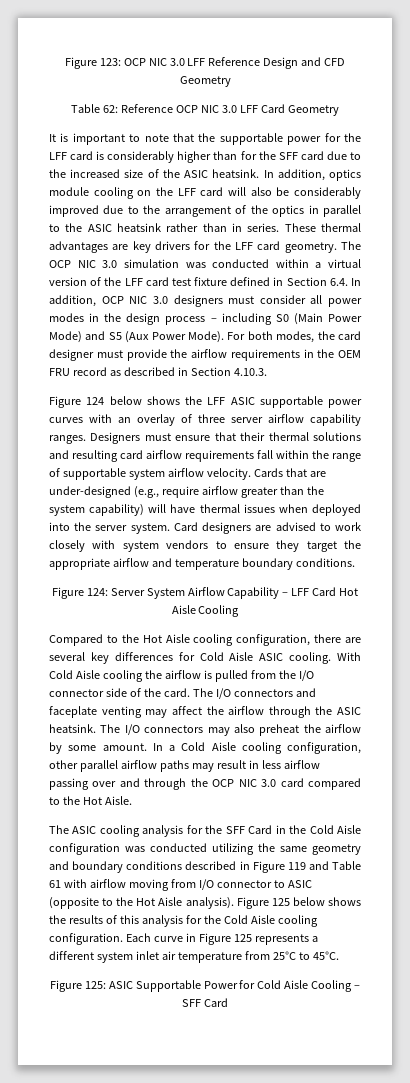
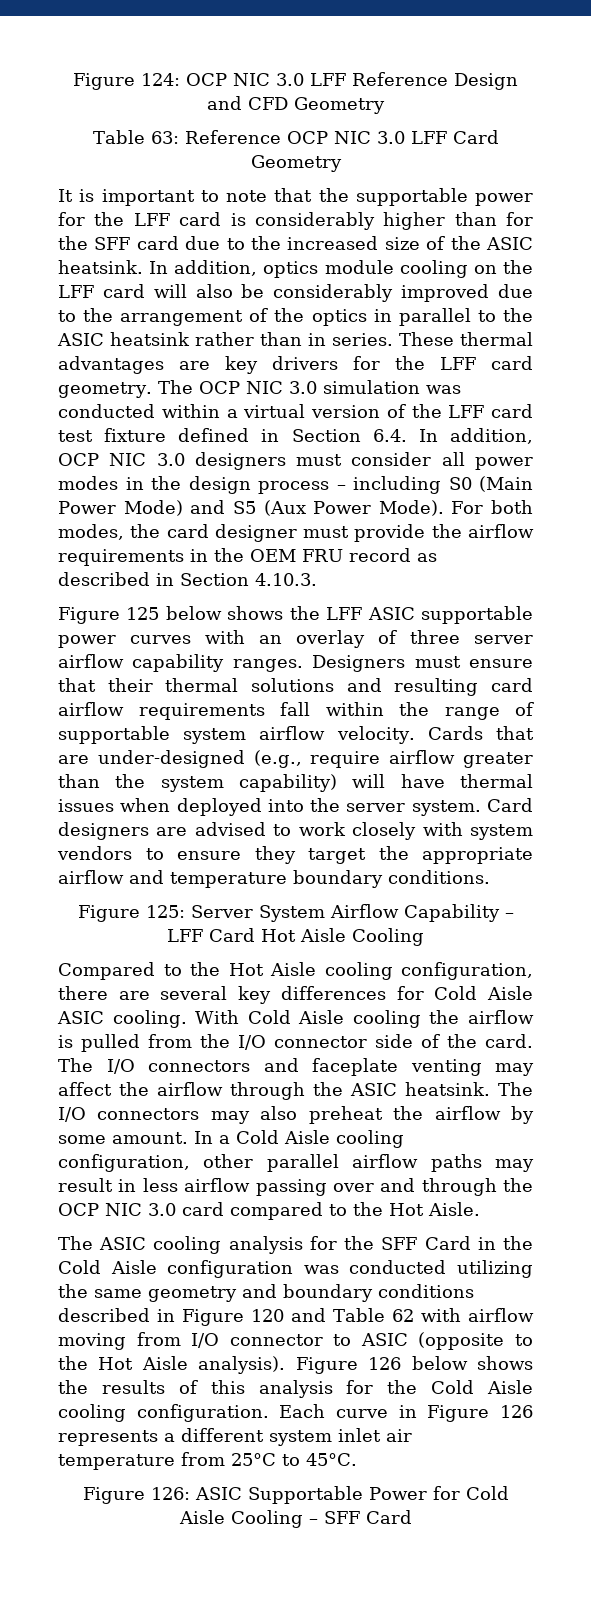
- Figure 123: OCP NIC 3.0 LFF Reference Design and CFD Geometry
+ Figure 124: OCP NIC 3.0 LFF Reference Design and CFD Geometry
- Table 62: Reference OCP NIC 3.0 LFF Card Geometry
+ Table 63: Reference OCP NIC 3.0 LFF Card Geometry
- Figure 124 below shows the LFF ASIC supportable power curves with an overlay of three server airflow capability ranges.
+ Figure 125 below shows the LFF ASIC supportable power curves with an overlay of three server airflow capability ranges.
- Figure 124: Server System Airflow Capability – LFF Card Hot Aisle Cooling
+ Figure 125: Server System Airflow Capability – LFF Card Hot Aisle Cooling
- The ASIC cooling analysis for the SFF Card in the Cold Aisle configuration was conducted utilizing the same geometry and boundary conditions described in Figure 119 and Table 61 with airflow moving from I/O connector to ASIC (opposite to the Hot Aisle analysis).
+ The ASIC cooling analysis for the SFF Card in the Cold Aisle configuration was conducted utilizing the same geometry and boundary conditions described in Figure 120 and Table 62 with airflow moving from I/O connector to ASIC (opposite to the Hot Aisle analysis).
- Figure 125 below shows the results of this analysis for the Cold Aisle cooling configuration.
+ Figure 126 below shows the results of this analysis for the Cold Aisle cooling configuration.
- Each curve in Figure 125 represents a different system inlet air temperature from 25°C to 45°C.
+ Each curve in Figure 126 represents a different system inlet air temperature from 25°C to 45°C.
- Figure 125: ASIC Supportable Power for Cold Aisle Cooling – SFF Card
+ Figure 126: ASIC Supportable Power for Cold Aisle Cooling – SFF Card

